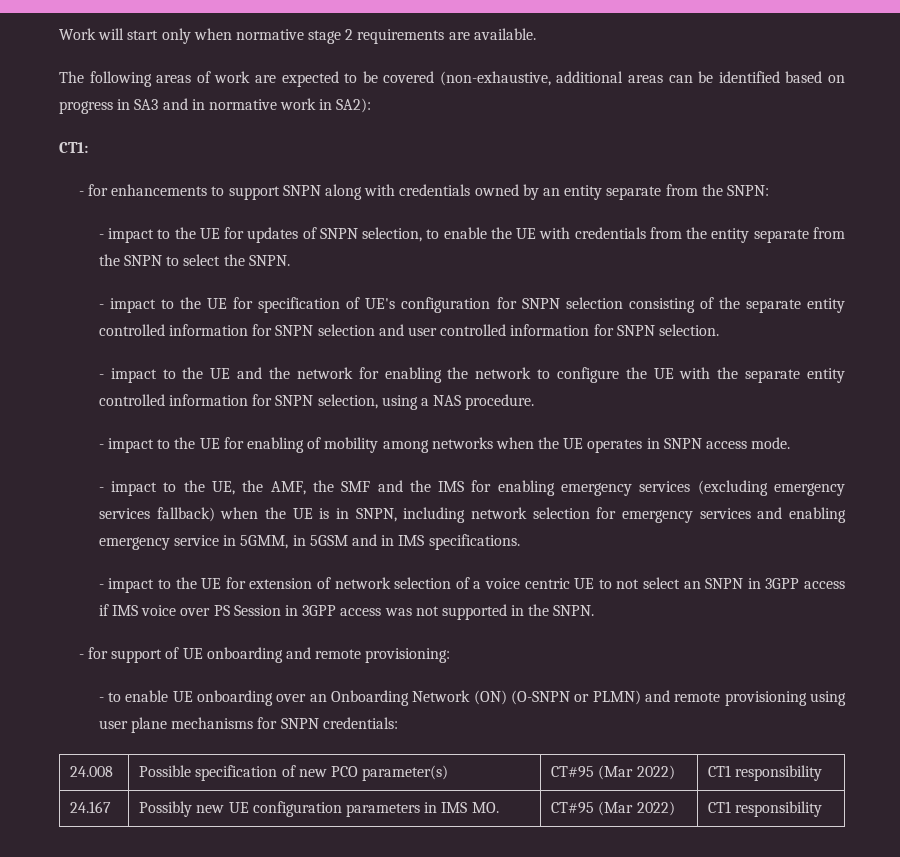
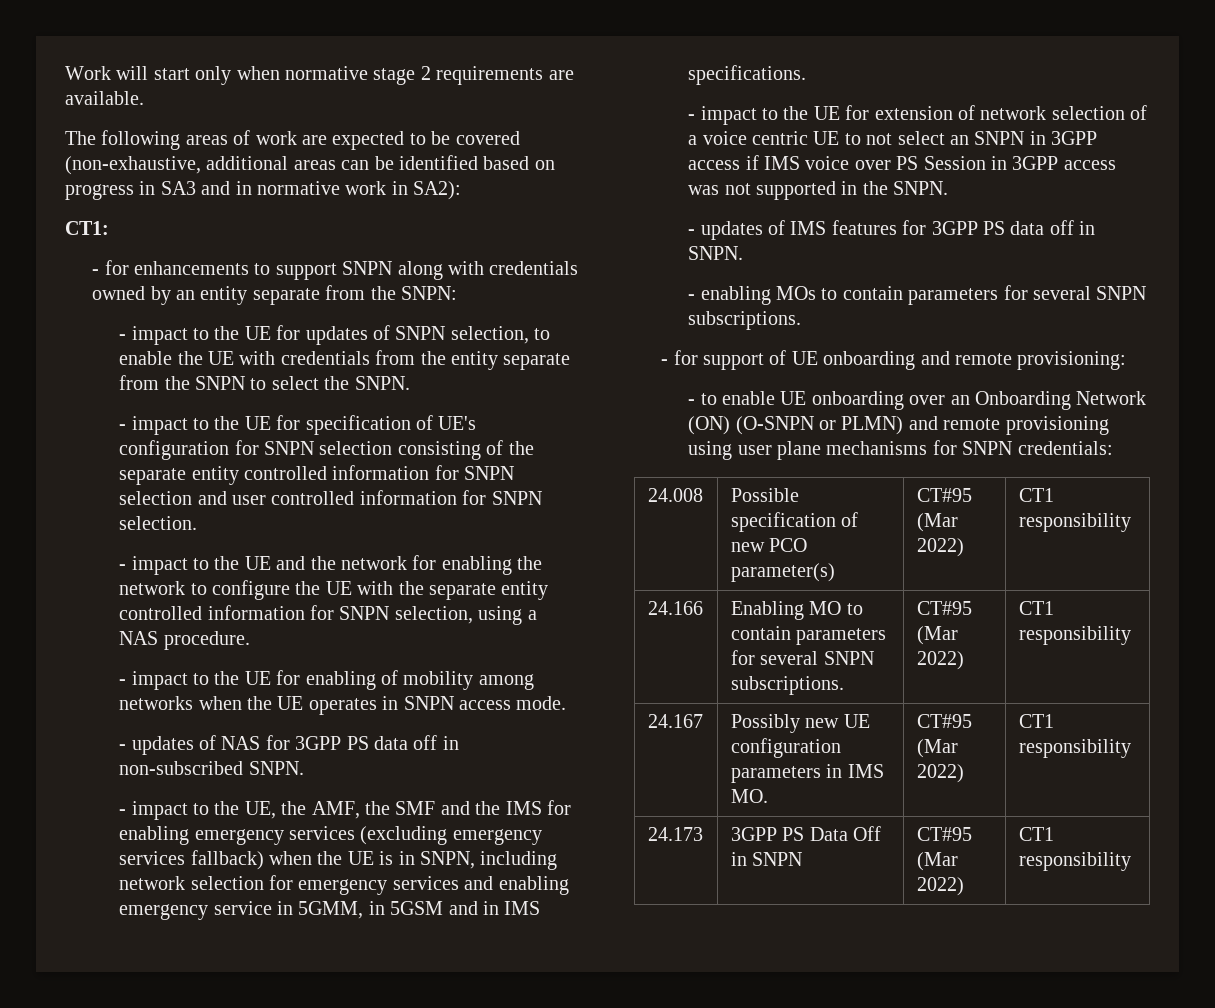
+ - updates of NAS for 3GPP PS data off in non-subscribed SNPN.
+ - updates of IMS features for 3GPP PS data off in SNPN.
+ - enabling MOs to contain parameters for several SNPN subscriptions.
+ 24.166 | Enabling MO to contain parameters for several SNPN subscriptions. | CT#95 (Mar 2022) | CT1 responsibility
+ 24.173 | 3GPP PS Data Off in SNPN | CT#95 (Mar 2022) | CT1 responsibility

